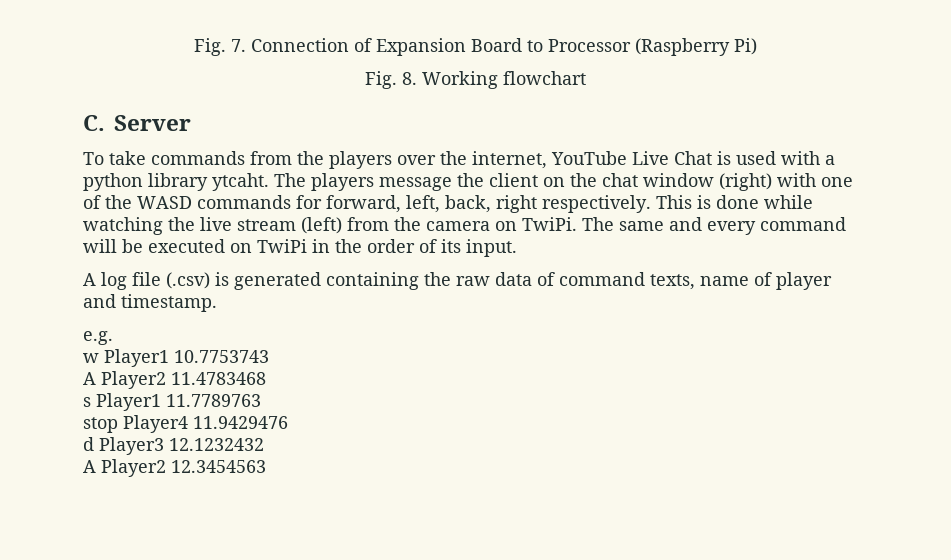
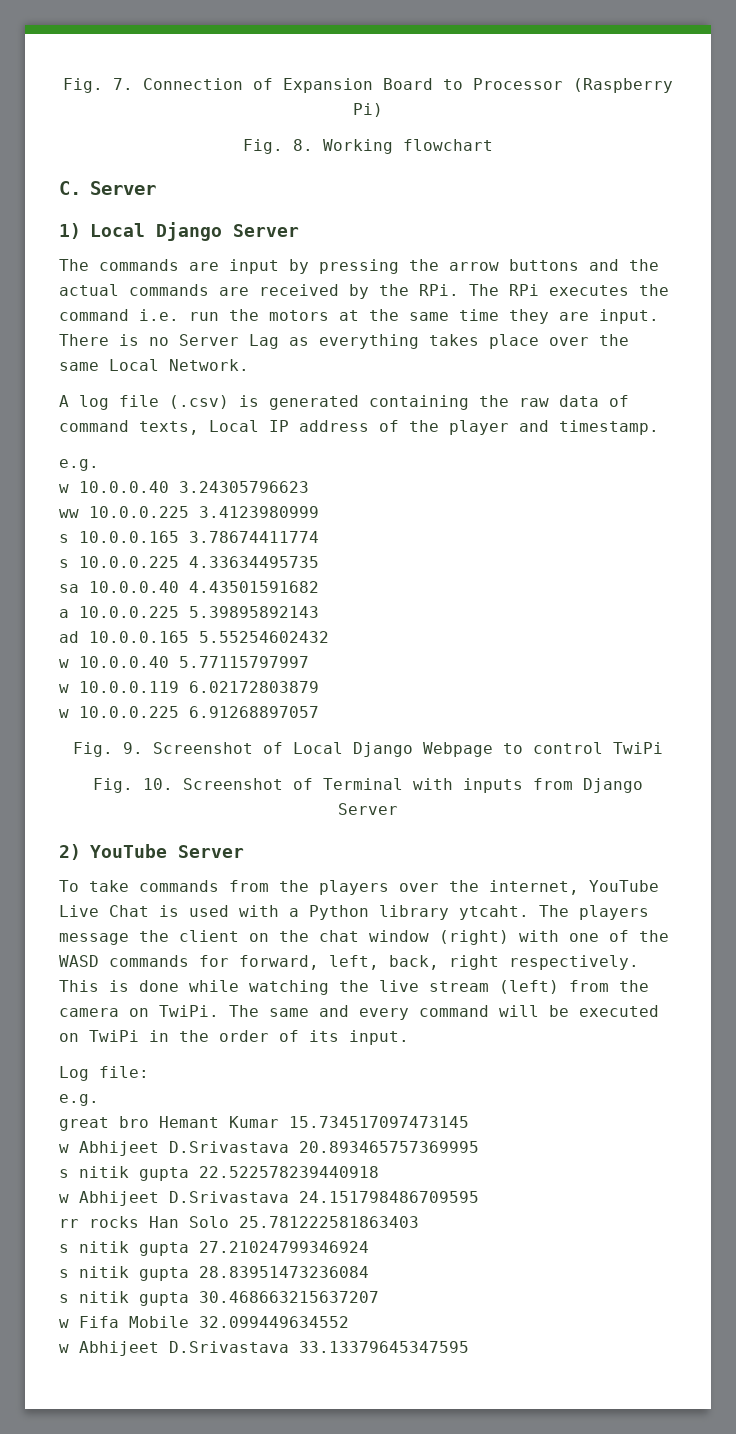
+ 1) Local Django Server
+ The commands are input by pressing the arrow buttons and the actual commands are received by the RPi. The RPi executes the command i.e. run the motors at the same time they are input. There is no Server Lag as everything takes place over the same Local Network.
+ A log file (.csv) is generated containing the raw data of command texts, Local IP address of the player and timestamp.
+ e.g.
+ w 10.0.0.40 3.24305796623
+ ww 10.0.0.225 3.4123980999
+ s 10.0.0.165 3.78674411774
+ s 10.0.0.225 4.33634495735
+ sa 10.0.0.40 4.43501591682
+ a 10.0.0.225 5.39895892143
+ ad 10.0.0.165 5.55254602432
+ w 10.0.0.40 5.77115797997
+ w 10.0.0.119 6.02172803879
+ w 10.0.0.225 6.91268897057
+ Fig. 9. Screenshot of Local Django Webpage to control TwiPi
+ Fig. 10. Screenshot of Terminal with inputs from Django Server
+ 2) YouTube Server
- To take commands from the players over the internet, YouTube Live Chat is used with a python library ytcaht.
+ To take commands from the players over the internet, YouTube Live Chat is used with a Python library ytcaht.
- A log file (.csv) is generated containing the raw data of command texts, name of player and timestamp.
+ Log file:
  e.g.
- w Player1 10.7753743
- A Player2 11.4783468
- s Player1 11.7789763
- stop Player4 11.9429476
- d Player3 12.1232432
- A Player2 12.3454563
+ great bro Hemant Kumar 15.734517097473145
+ w Abhijeet D.Srivastava 20.893465757369995
+ s nitik gupta 22.522578239440918
+ w Abhijeet D.Srivastava 24.151798486709595
+ rr rocks Han Solo 25.781222581863403
+ s nitik gupta 27.21024799346924
+ s nitik gupta 28.83951473236084
+ s nitik gupta 30.468663215637207
+ w Fifa Mobile 32.099449634552
+ w Abhijeet D.Srivastava 33.13379645347595

